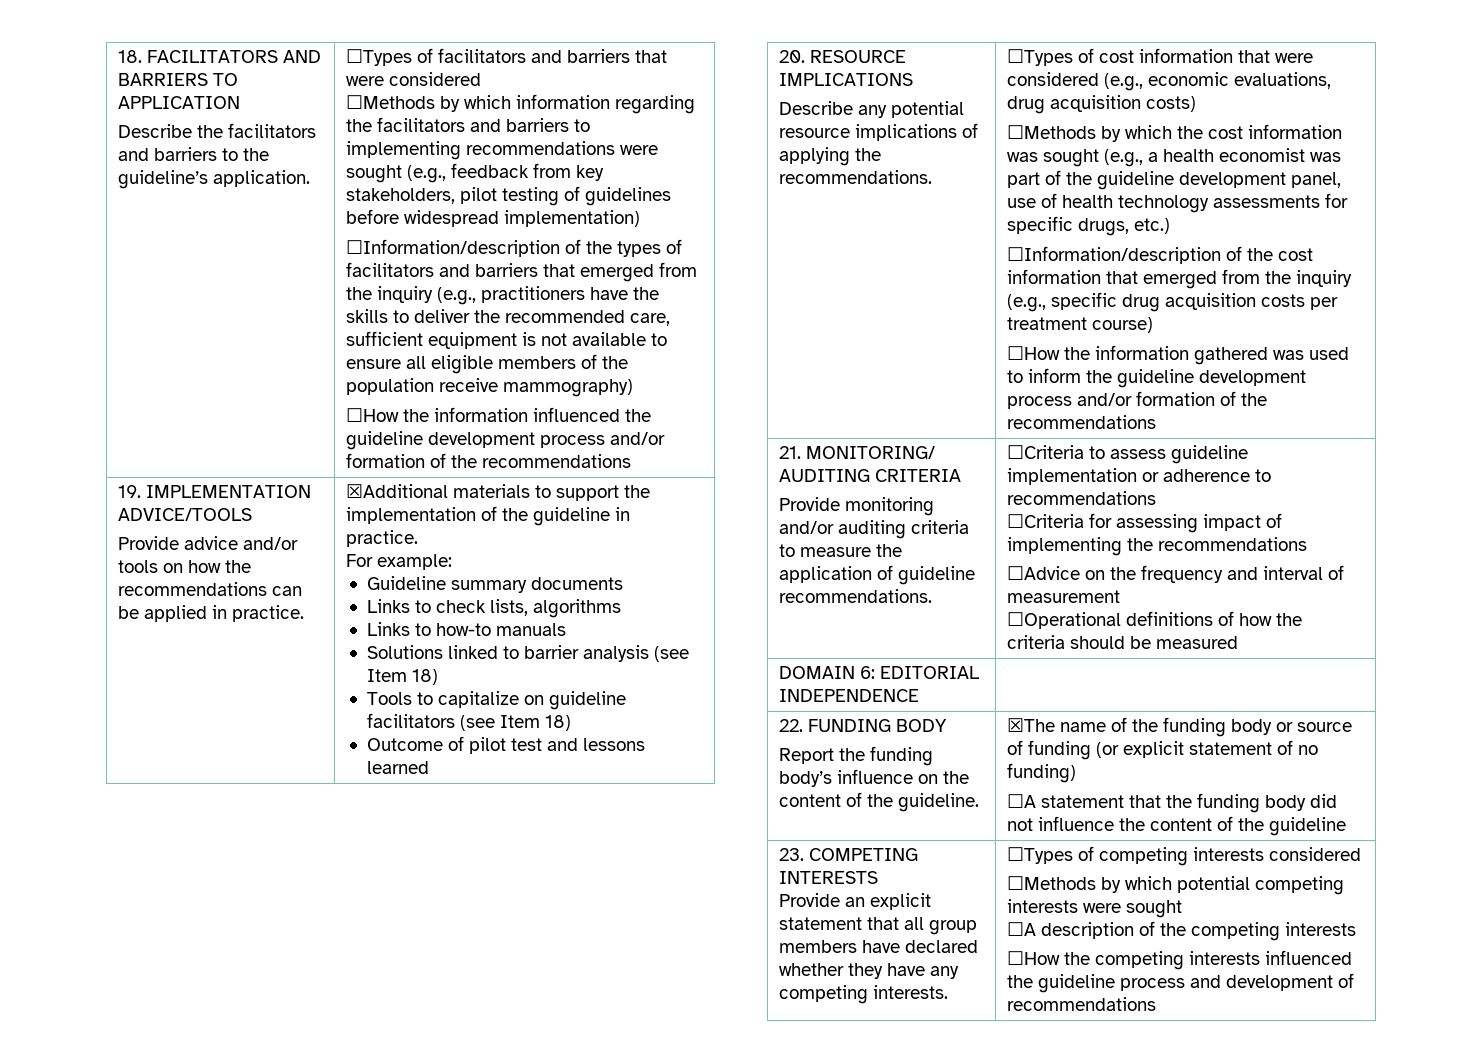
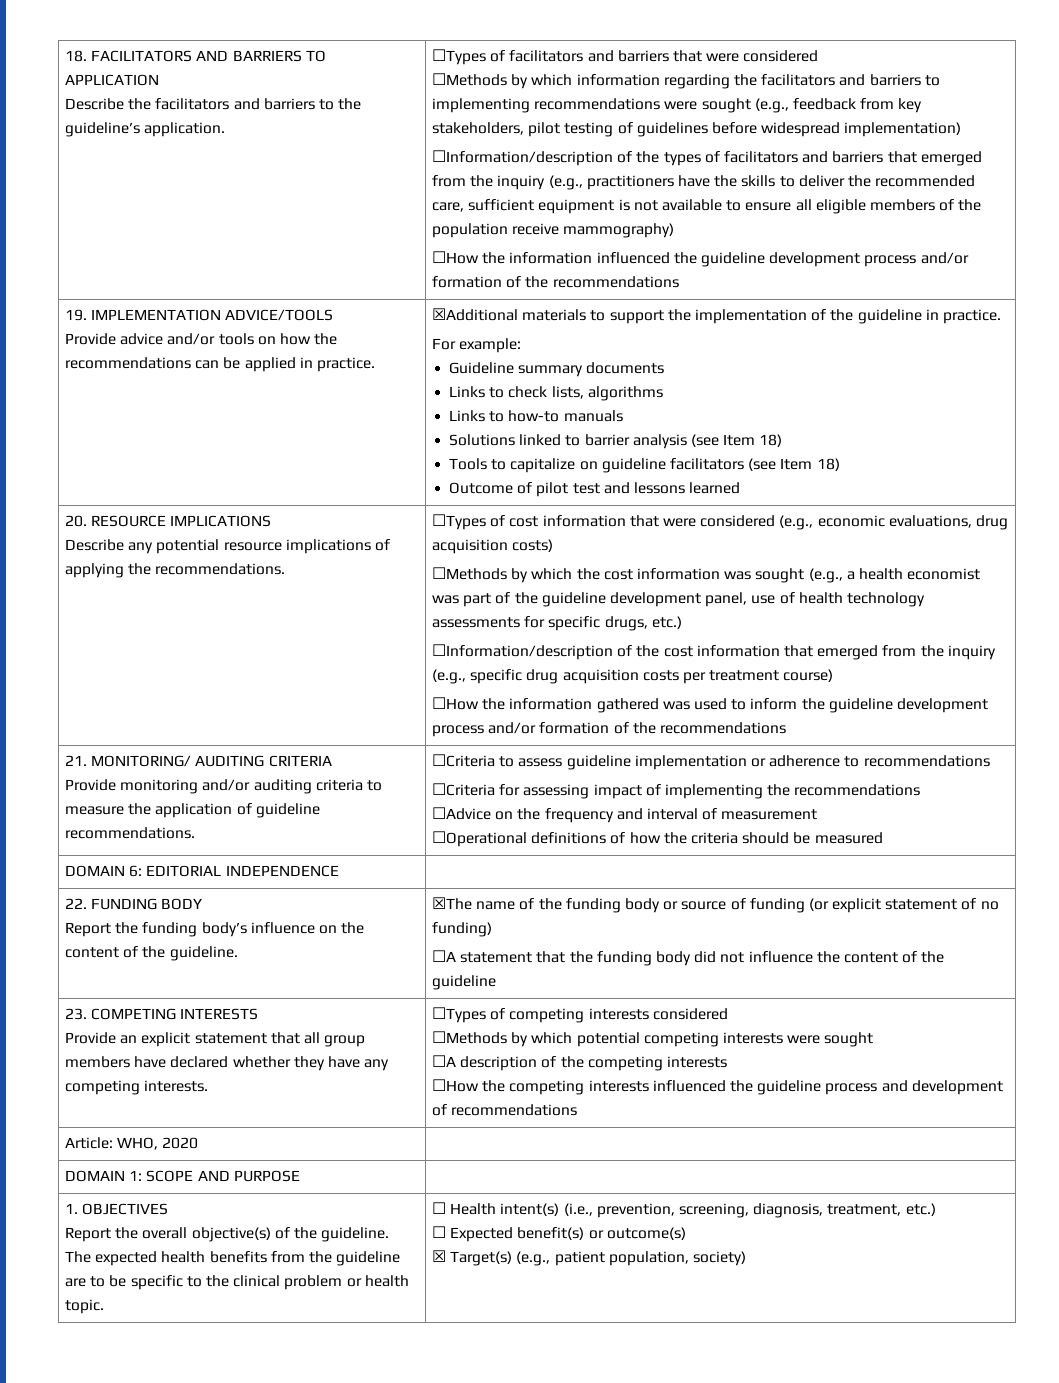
+ Article: WHO, 2020 |
+ DOMAIN 1: SCOPE AND PURPOSE |
+ 1. OBJECTIVES
+ Report the overall objective(s) of the guideline. The expected health benefits from the guideline are to be specific to the clinical problem or health topic. | ☐ Health intent(s) (i.e., prevention, screening, diagnosis, treatment, etc.)
+ ☐ Expected benefit(s) or outcome(s)
+ ☒ Target(s) (e.g., patient population, society)

